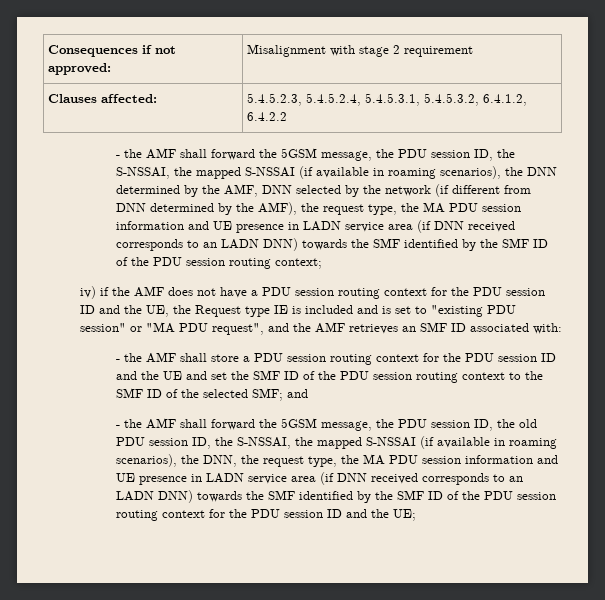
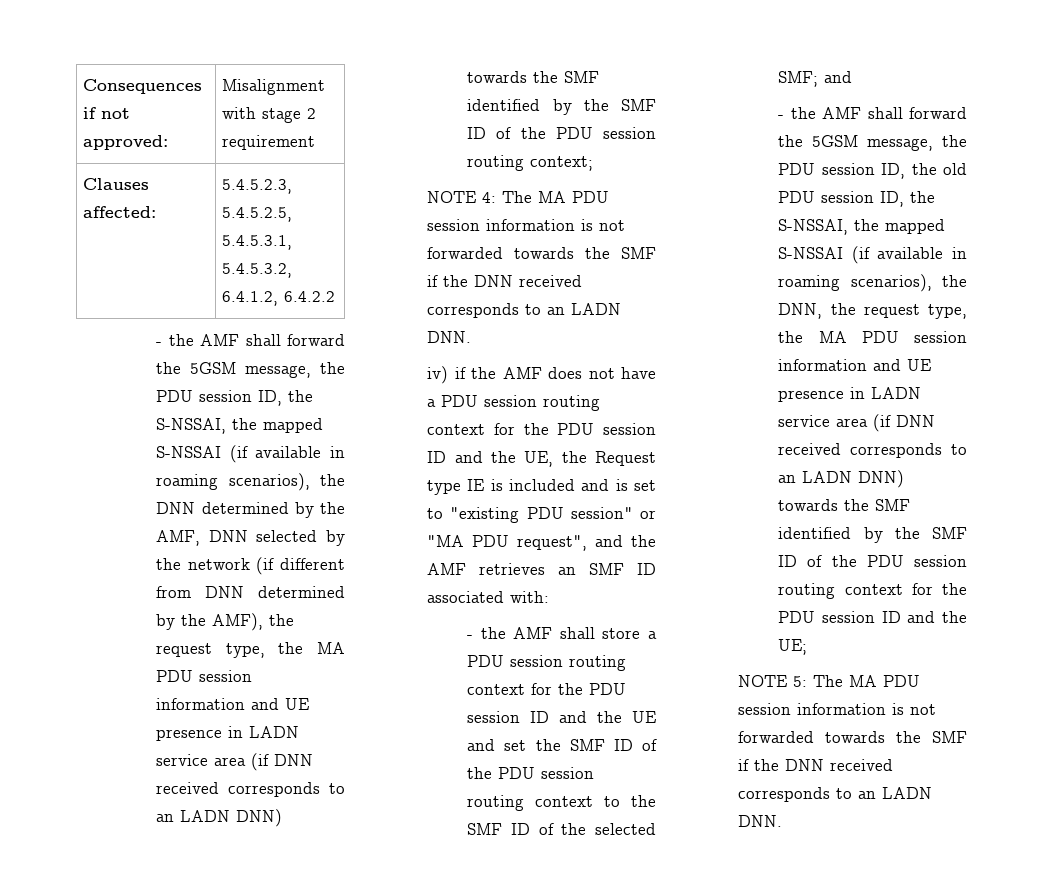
- Clauses affected: | 5.4.5.2.3, 5.4.5.2.4, 5.4.5.3.1, 5.4.5.3.2, 6.4.1.2, 6.4.2.2
+ Clauses affected: | 5.4.5.2.3, 5.4.5.2.5, 5.4.5.3.1, 5.4.5.3.2, 6.4.1.2, 6.4.2.2
+ NOTE 4: The MA PDU session information is not forwarded towards the SMF if the DNN received corresponds to an LADN DNN.
+ NOTE 5: The MA PDU session information is not forwarded towards the SMF if the DNN received corresponds to an LADN DNN.

